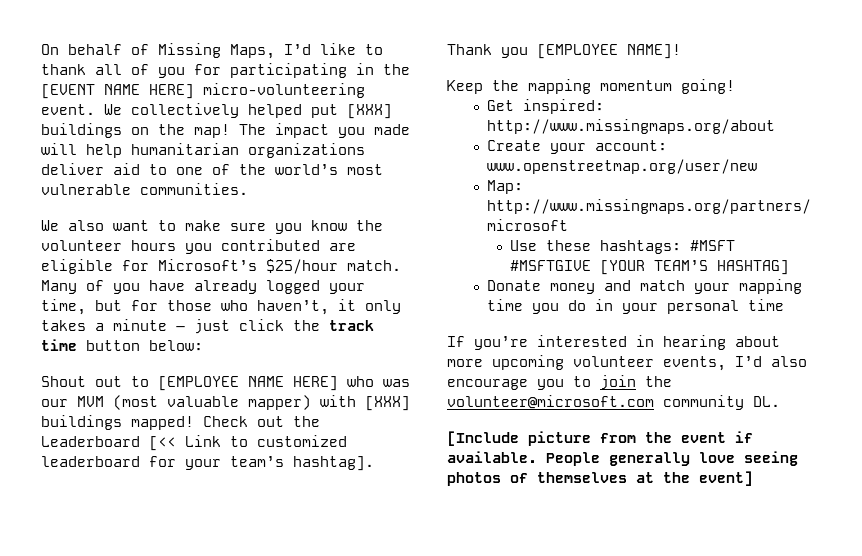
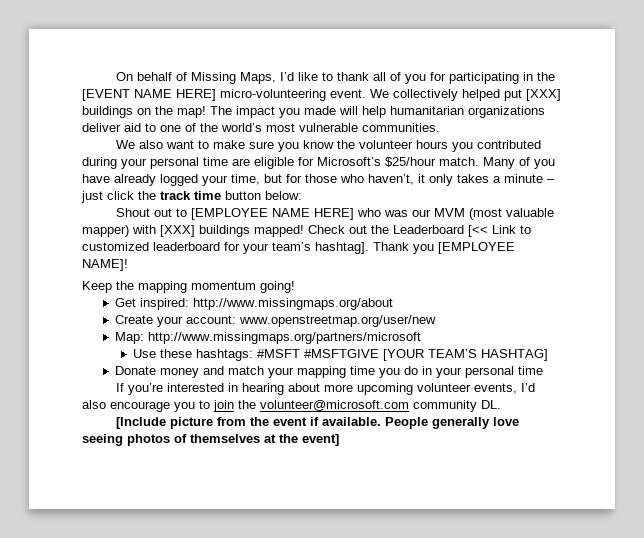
- We also want to make sure you know the volunteer hours you contributed are eligible for Microsoft’s $25/hour match.
+ We also want to make sure you know the volunteer hours you contributed during your personal time are eligible for Microsoft’s $25/hour match.

